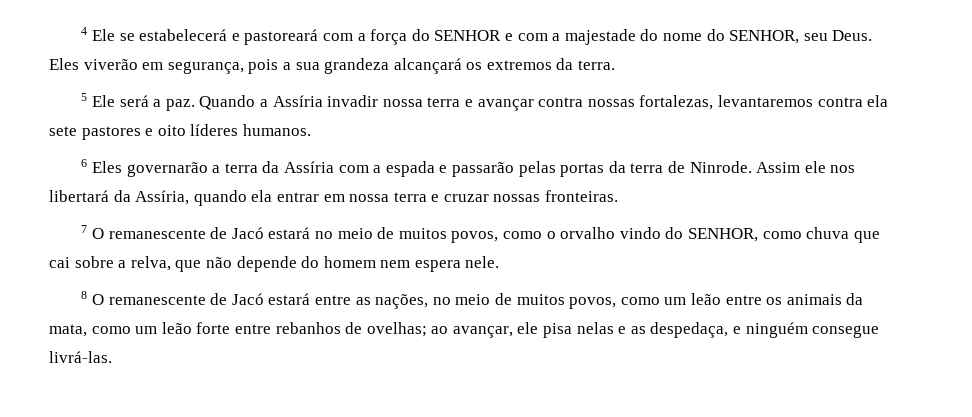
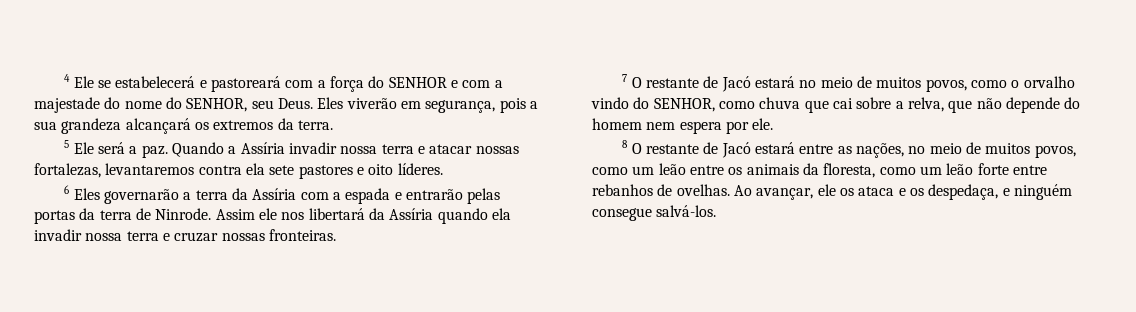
- Quando a Assíria invadir nossa terra e avançar contra nossas fortalezas, levantaremos contra ela sete pastores e oito líderes humanos.
+ Quando a Assíria invadir nossa terra e atacar nossas fortalezas, levantaremos contra ela sete pastores e oito líderes.
- 6 Eles governarão a terra da Assíria com a espada e passarão pelas portas da terra de Ninrode.
+ 6 Eles governarão a terra da Assíria com a espada e entrarão pelas portas da terra de Ninrode.
- Assim ele nos libertará da Assíria, quando ela entrar em nossa terra e cruzar nossas fronteiras.
+ Assim ele nos libertará da Assíria quando ela invadir nossa terra e cruzar nossas fronteiras.
- 7 O remanescente de Jacó estará no meio de muitos povos, como o orvalho vindo do SENHOR, como chuva que cai sobre a relva, que não depende do homem nem espera nele.
+ 7 O restante de Jacó estará no meio de muitos povos, como o orvalho vindo do SENHOR, como chuva que cai sobre a relva, que não depende do homem nem espera por ele.
- 8 O remanescente de Jacó estará entre as nações, no meio de muitos povos, como um leão entre os animais da mata, como um leão forte entre rebanhos de ovelhas; ao avançar, ele pisa nelas e as despedaça, e ninguém consegue livrá-las.
+ 8 O restante de Jacó estará entre as nações, no meio de muitos povos, como um leão entre os animais da floresta, como um leão forte entre rebanhos de ovelhas. Ao avançar, ele os ataca e os despedaça, e ninguém consegue salvá-los.

